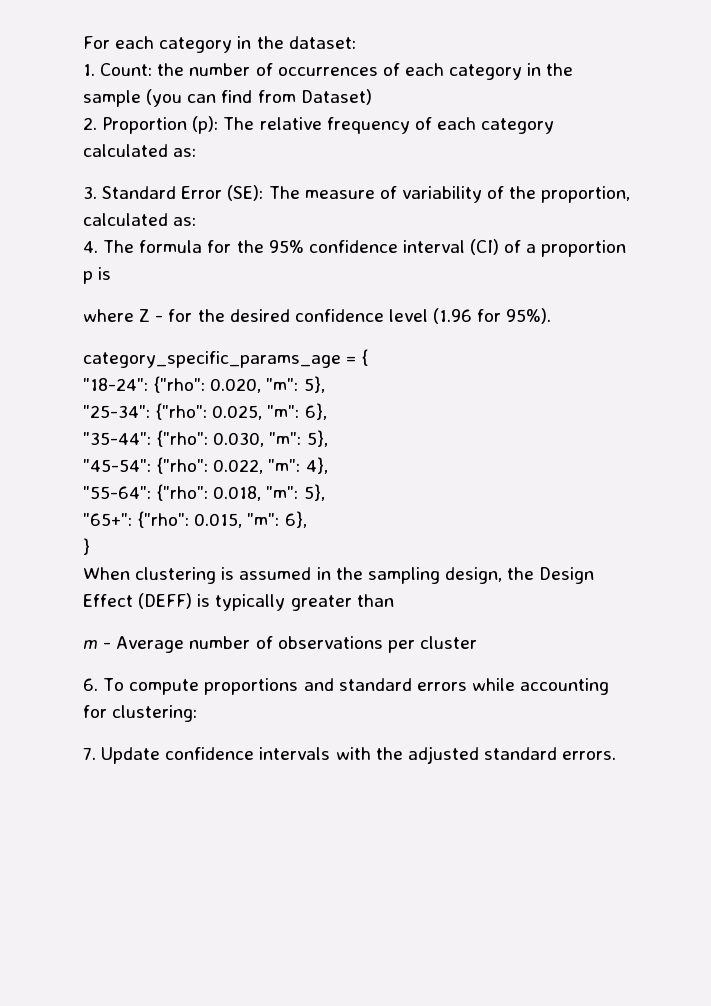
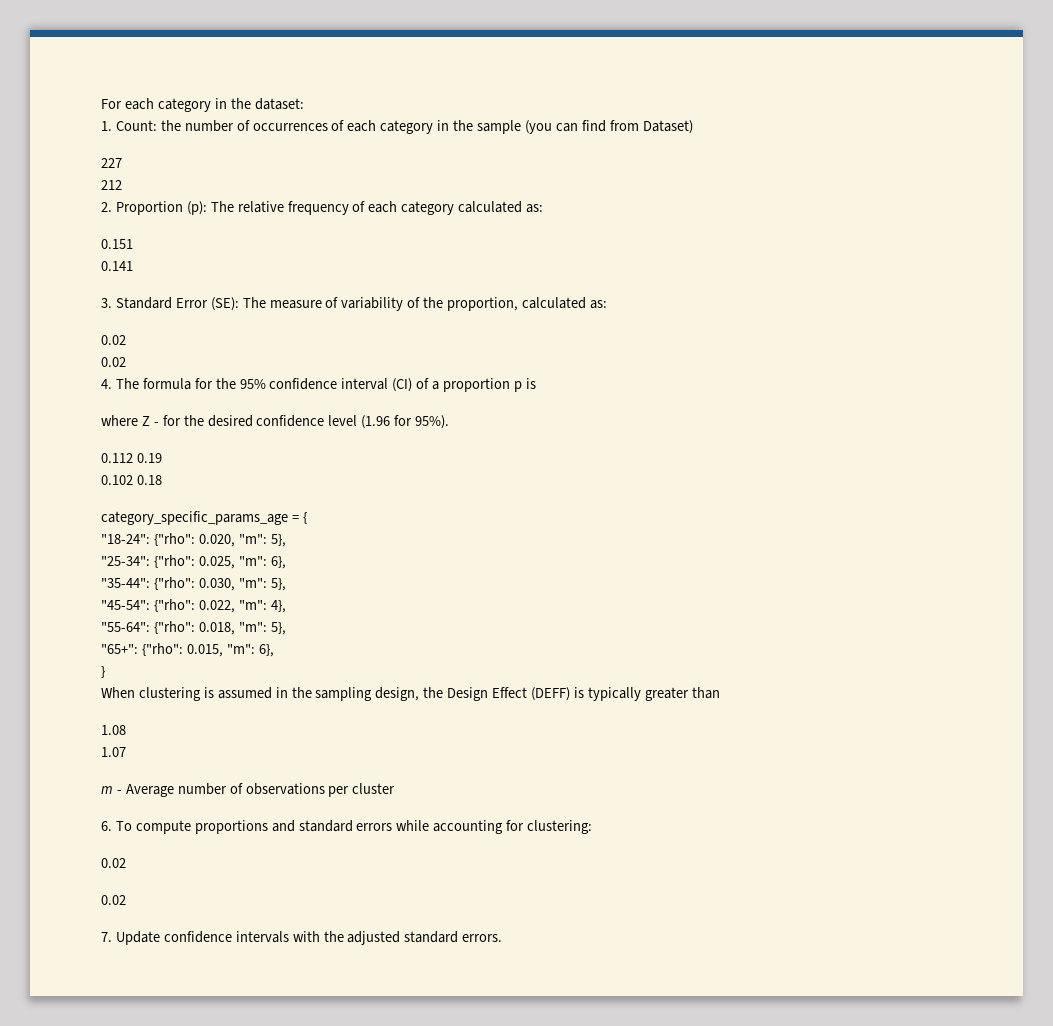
+ 227
+ 212
+ 0.151
+ 0.141
  3. Standard Error (SE): The measure of variability of the proportion, calculated as:
+ 0.02
+ 0.02
+ 0.112 0.19
+ 0.102 0.18
+ 1.08
+ 1.07
  6. To compute proportions and standard errors while accounting for clustering:
+ 0.02
+ 0.02

